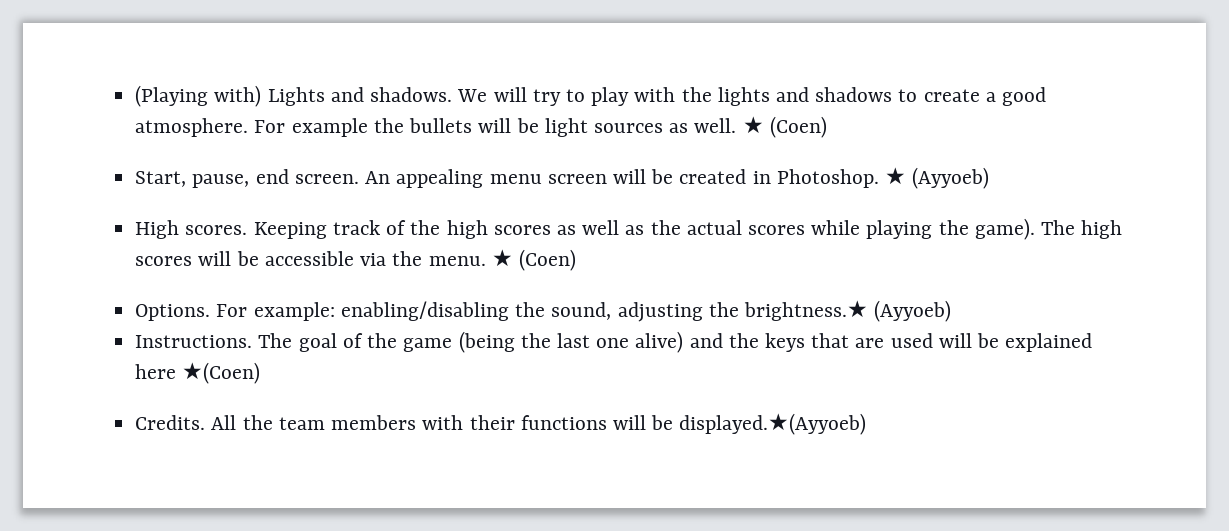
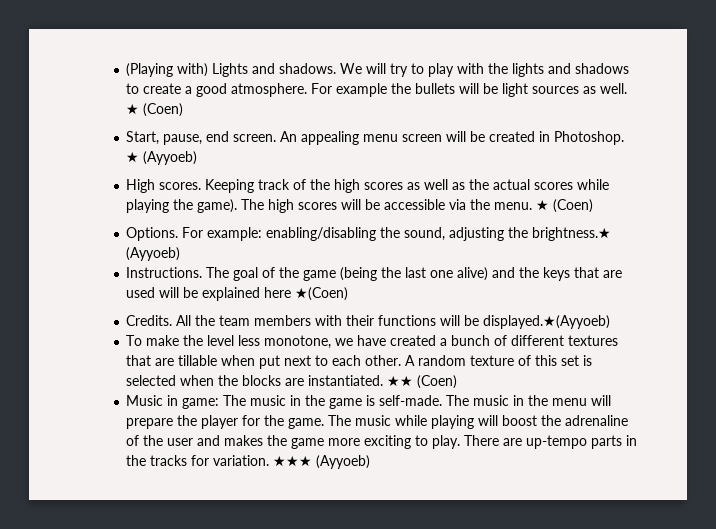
+ To make the level less monotone, we have created a bunch of different textures that are tillable when put next to each other. A random texture of this set is selected when the blocks are instantiated. ★★ (Coen)
+ Music in game: The music in the game is self-made. The music in the menu will prepare the player for the game. The music while playing will boost the adrenaline of the user and makes the game more exciting to play. There are up-tempo parts in the tracks for variation. ★★★ (Ayyoeb)

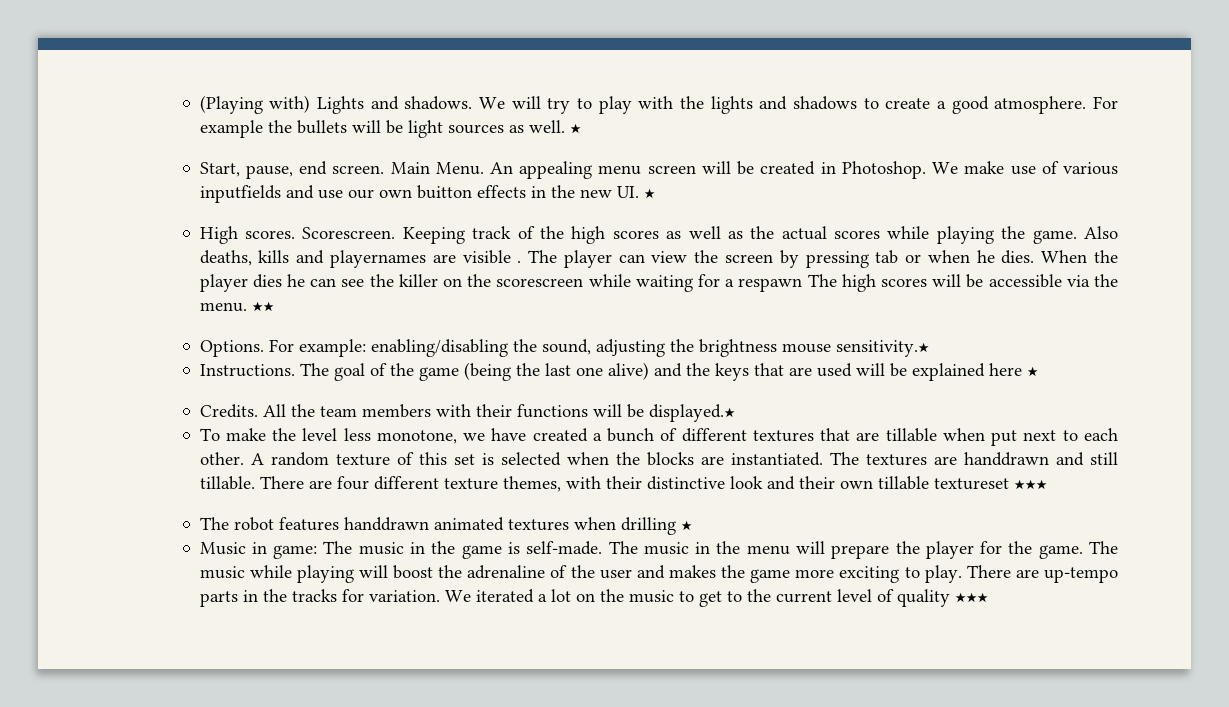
- For example the bullets will be light sources as well. ★ (Coen)
+ For example the bullets will be light sources as well. ★
+ Main Menu.
- ★ (Ayyoeb)
+ We make use of various inputfields and use our own buitton effects in the new UI. ★
+ Scorescreen.
- Keeping track of the high scores as well as the actual scores while playing the game). The high scores will be accessible via the menu. ★ (Coen)
+ Keeping track of the high scores as well as the actual scores while playing the game. Also deaths, kills and playernames are visible . The player can view the screen by pressing tab or when he dies. When the player dies he can see the killer on the scorescreen while waiting for a respawn The high scores will be accessible via the menu. ★★
- For example: enabling/disabling the sound, adjusting the brightness.★ (Ayyoeb)
+ For example: enabling/disabling the sound, adjusting the brightness mouse sensitivity.★
- The goal of the game (being the last one alive) and the keys that are used will be explained here ★(Coen)
+ The goal of the game (being the last one alive) and the keys that are used will be explained here ★
- All the team members with their functions will be displayed.★(Ayyoeb)
+ All the team members with their functions will be displayed.★
- ★★ (Coen)
+ The textures are handdrawn and still tillable. There are four different texture themes, with their distinctive look and their own tillable textureset ★★★
+ The robot features handdrawn animated textures when drilling ★
- ★★★ (Ayyoeb)
+ We iterated a lot on the music to get to the current level of quality ★★★

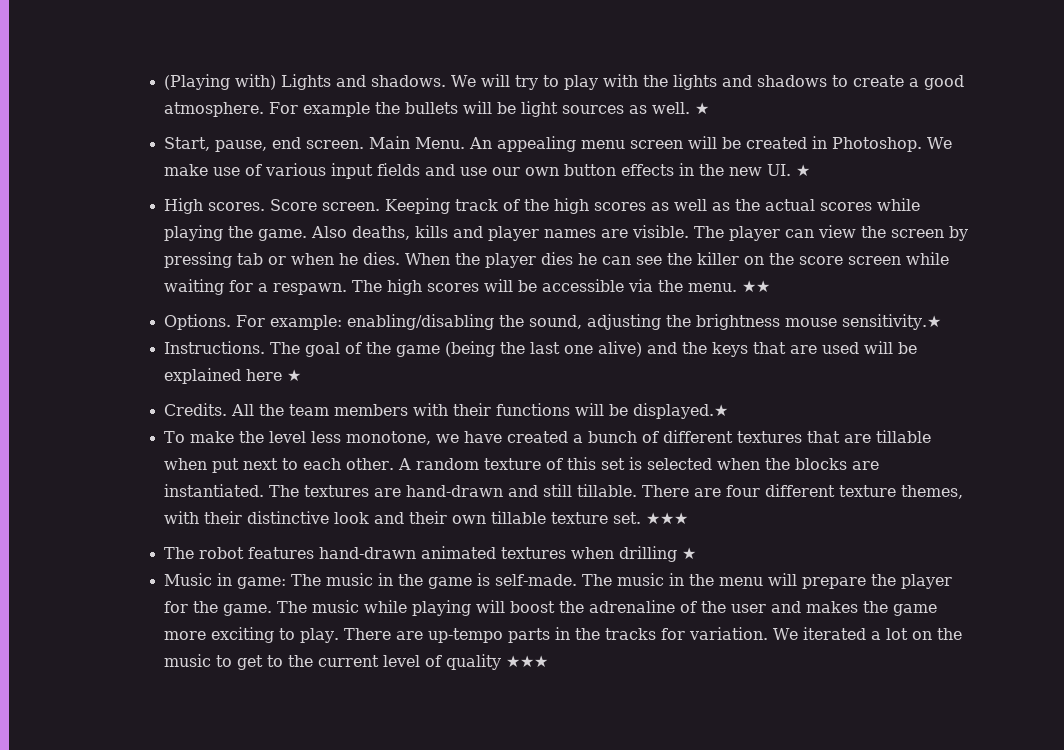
- We make use of various inputfields and use our own buitton effects in the new UI. ★
+ We make use of various input fields and use our own button effects in the new UI. ★
- Scorescreen.
+ Score screen.
- Also deaths, kills and playernames are visible .
+ Also deaths, kills and player names are visible.
- When the player dies he can see the killer on the scorescreen while waiting for a respawn The high scores will be accessible via the menu.
+ When the player dies he can see the killer on the score screen while waiting for a respawn. The high scores will be accessible via the menu.
- The textures are handdrawn and still tillable.
+ The textures are hand-drawn and still tillable.
- There are four different texture themes, with their distinctive look and their own tillable textureset ★★★
+ There are four different texture themes, with their distinctive look and their own tillable texture set. ★★★
- The robot features handdrawn animated textures when drilling ★
+ The robot features hand-drawn animated textures when drilling ★

